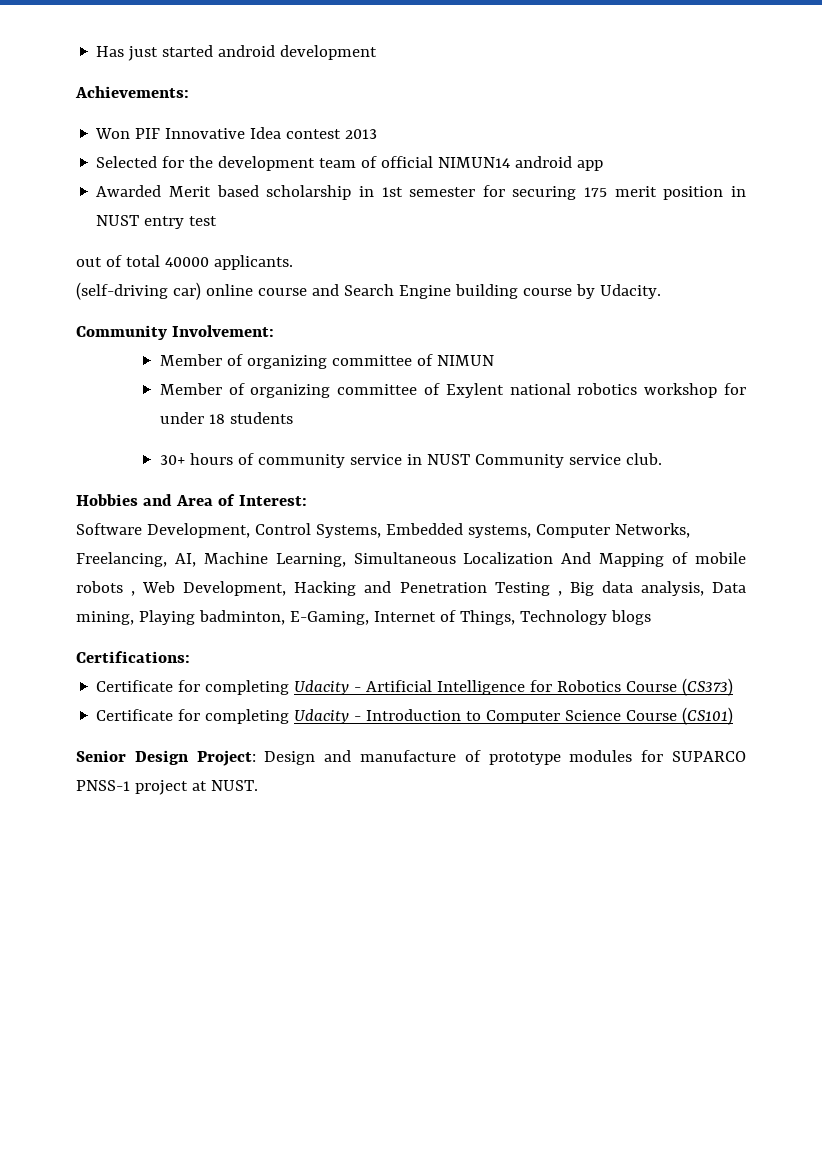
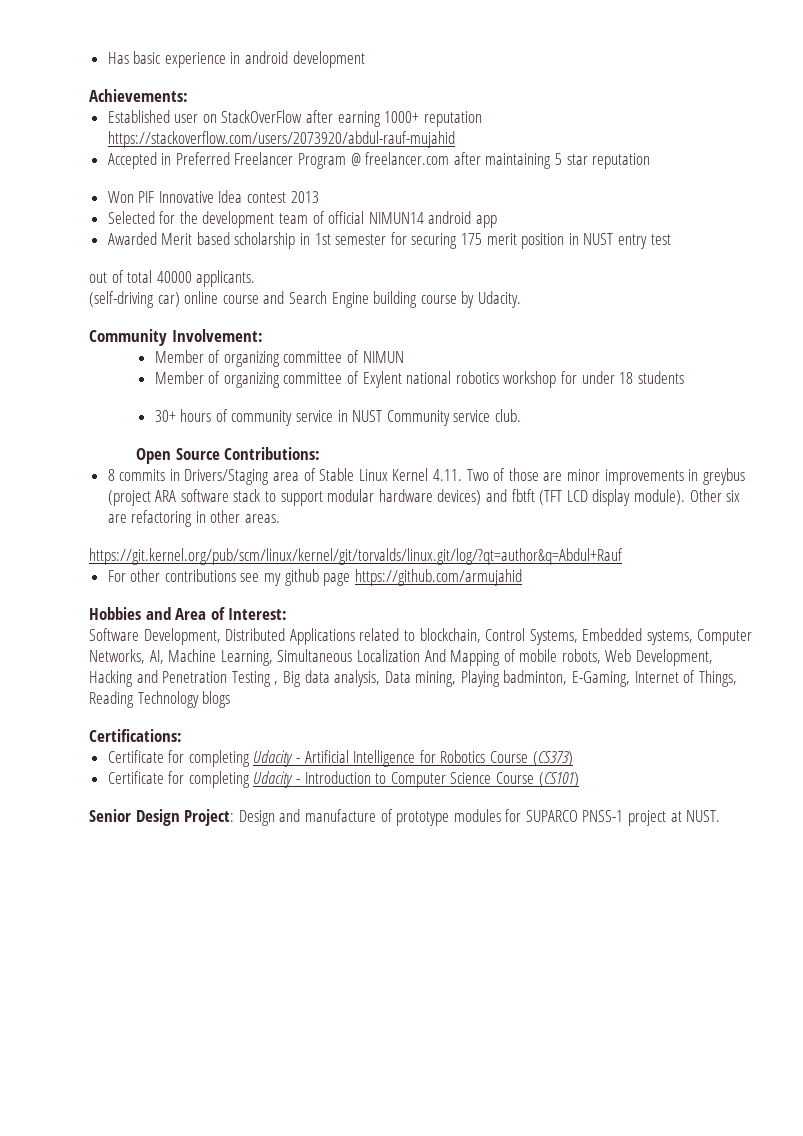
- Has just started android development
+ Has basic experience in android development
+ Established user on StackOverFlow after earning 1000+ reputation https://stackoverflow.com/users/2073920/abdul-rauf-mujahid
+ Accepted in Preferred Freelancer Program @ freelancer.com after maintaining 5 star reputation
+ Open Source Contributions:
+ 8 commits in Drivers/Staging area of Stable Linux Kernel 4.11. Two of those are minor improvements in greybus (project ARA software stack to support modular hardware devices) and fbtft (TFT LCD display module). Other six are refactoring in other areas.
+ https://git.kernel.org/pub/scm/linux/kernel/git/torvalds/linux.git/log/?qt=author&q=Abdul+Rauf
+ For other contributions see my github page https://github.com/armujahid
- Software Development, Control Systems, Embedded systems, Computer Networks, Freelancing, AI, Machine Learning, Simultaneous Localization And Mapping of mobile robots , Web Development, Hacking and Penetration Testing , Big data analysis, Data mining, Playing badminton, E-Gaming, Internet of Things, Technology blogs
+ Software Development, Distributed Applications related to blockchain, Control Systems, Embedded systems, Computer Networks, AI, Machine Learning, Simultaneous Localization And Mapping of mobile robots, Web Development, Hacking and Penetration Testing , Big data analysis, Data mining, Playing badminton, E-Gaming, Internet of Things, Reading Technology blogs

